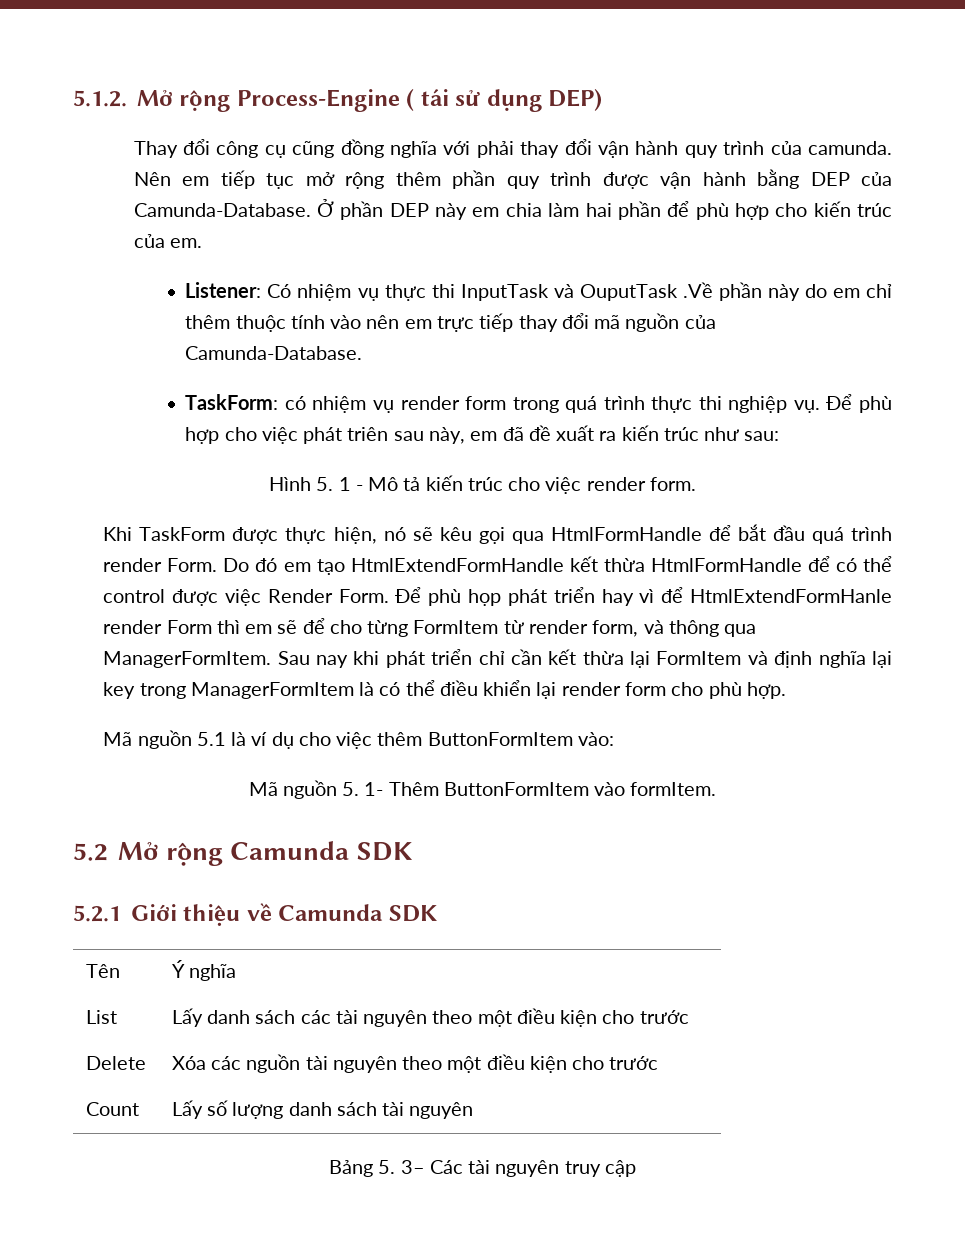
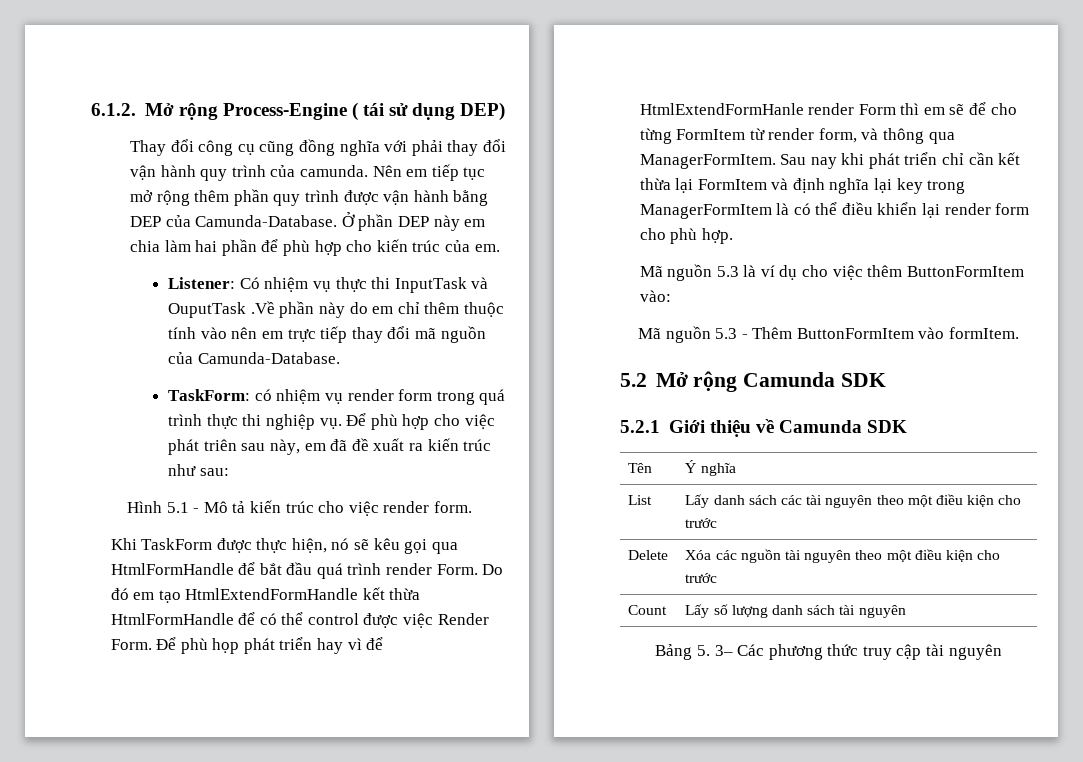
- 5.1.2. Mở rộng Process-Engine ( tái sử dụng DEP)
+ 6.1.2. Mở rộng Process-Engine ( tái sử dụng DEP)
- Hình 5. 1 - Mô tả kiến trúc cho việc render form.
+ Hình 5.1 - Mô tả kiến trúc cho việc render form.
- Mã nguồn 5.1 là ví dụ cho việc thêm ButtonFormItem vào:
+ Mã nguồn 5.3 là ví dụ cho việc thêm ButtonFormItem vào:
- Mã nguồn 5. 1- Thêm ButtonFormItem vào formItem.
+ Mã nguồn 5.3 - Thêm ButtonFormItem vào formItem.
- Bảng 5. 3– Các tài nguyên truy cập
+ Bảng 5. 3– Các phương thức truy cập tài nguyên

